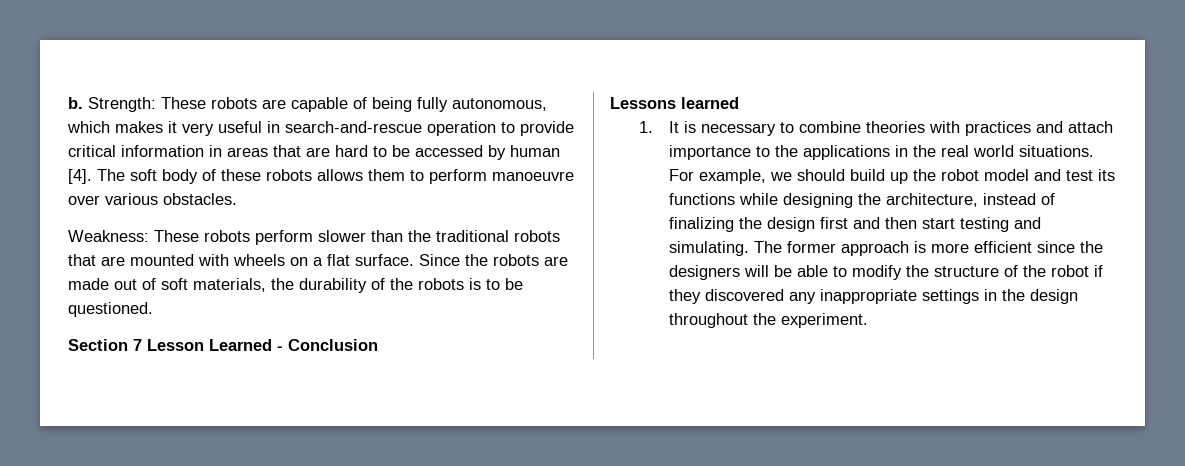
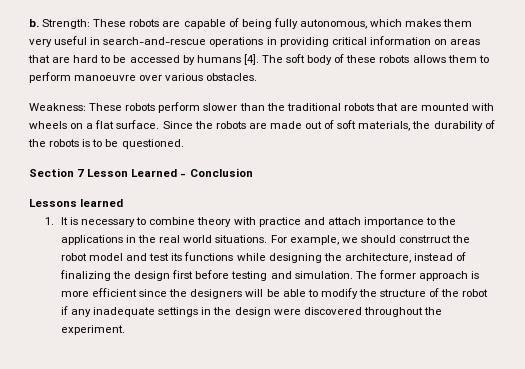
- Strength: These robots are capable of being fully autonomous, which makes it very useful in search-and-rescue operation to provide critical information in areas that are hard to be accessed by human [4].
+ Strength: These robots are capable of being fully autonomous, which makes them very useful in search-and-rescue operations in providing critical information on areas that are hard to be accessed by humans [4].
- 1. It is necessary to combine theories with practices and attach importance to the applications in the real world situations.
+ 1. It is necessary to combine theory with practice and attach importance to the applications in the real world situations.
- For example, we should build up the robot model and test its functions while designing the architecture, instead of finalizing the design first and then start testing and simulating.
+ For example, we should constrruct the robot model and test its functions while designing the architecture, instead of finalizing the design first before testing and simulation.
- The former approach is more efficient since the designers will be able to modify the structure of the robot if they discovered any inappropriate settings in the design throughout the experiment.
+ The former approach is more efficient since the designers will be able to modify the structure of the robot if any inadequate settings in the design were discovered throughout the experiment.

